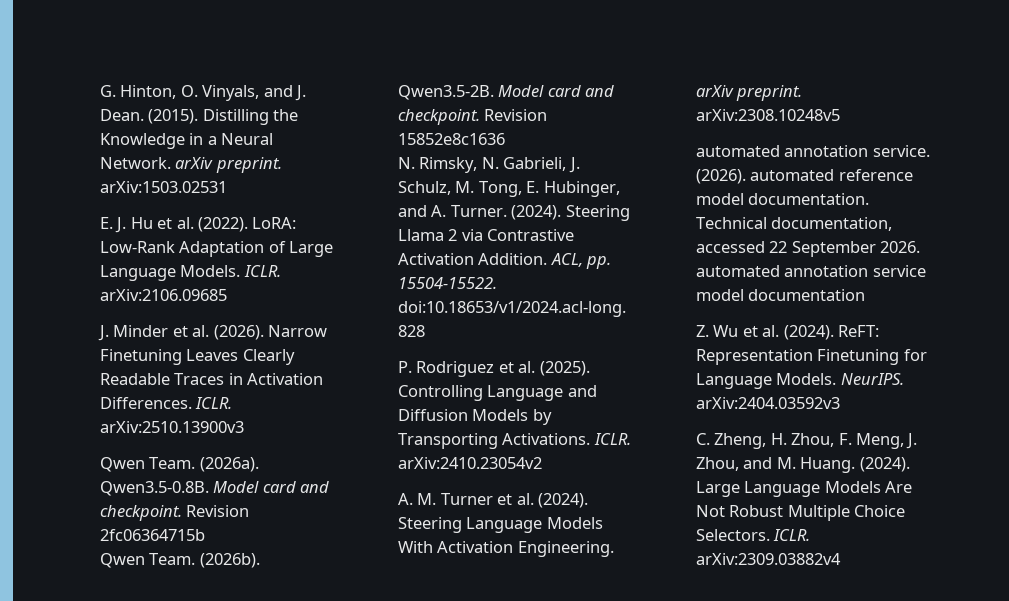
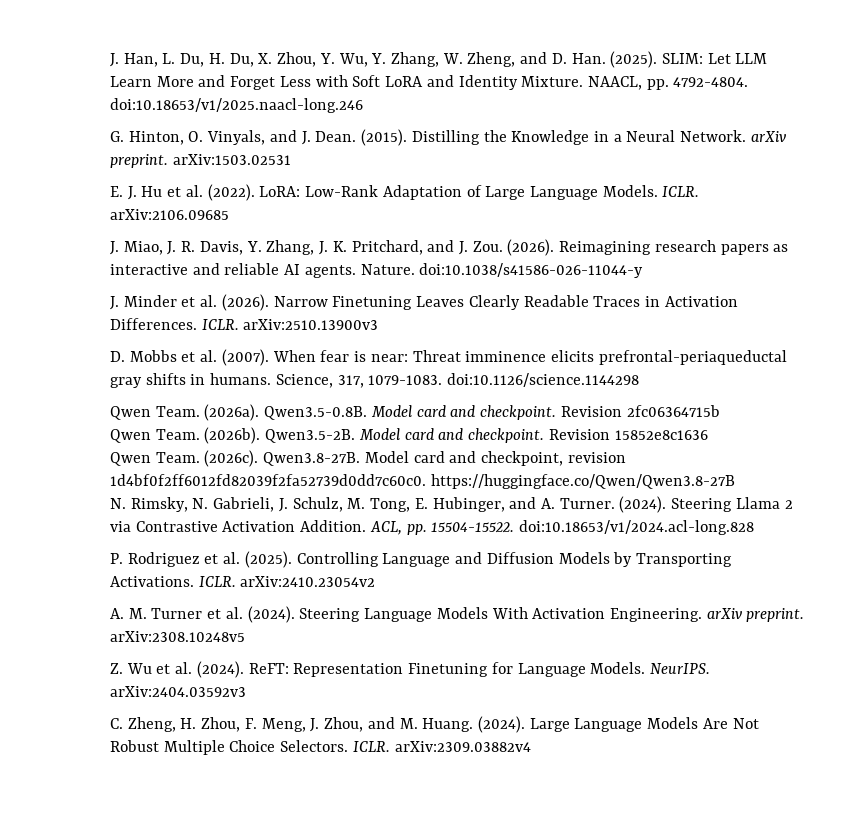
+ J. Han, L. Du, H. Du, X. Zhou, Y. Wu, Y. Zhang, W. Zheng, and D. Han. (2025). SLIM: Let LLM Learn More and Forget Less with Soft LoRA and Identity Mixture. NAACL, pp. 4792-4804. doi:10.18653/v1/2025.naacl-long.246
+ J. Miao, J. R. Davis, Y. Zhang, J. K. Pritchard, and J. Zou. (2026). Reimagining research papers as interactive and reliable AI agents. Nature. doi:10.1038/s41586-026-11044-y
+ D. Mobbs et al. (2007). When fear is near: Threat imminence elicits prefrontal-periaqueductal gray shifts in humans. Science, 317, 1079-1083. doi:10.1126/science.1144298
+ Qwen Team. (2026c). Qwen3.8-27B. Model card and checkpoint, revision 1d4bf0f2ff6012fd82039f2fa52739d0dd7c60c0. https://huggingface.co/Qwen/Qwen3.8-27B
- automated annotation service. (2026). automated reference model documentation. Technical documentation, accessed 22 September 2026. automated annotation service model documentation

